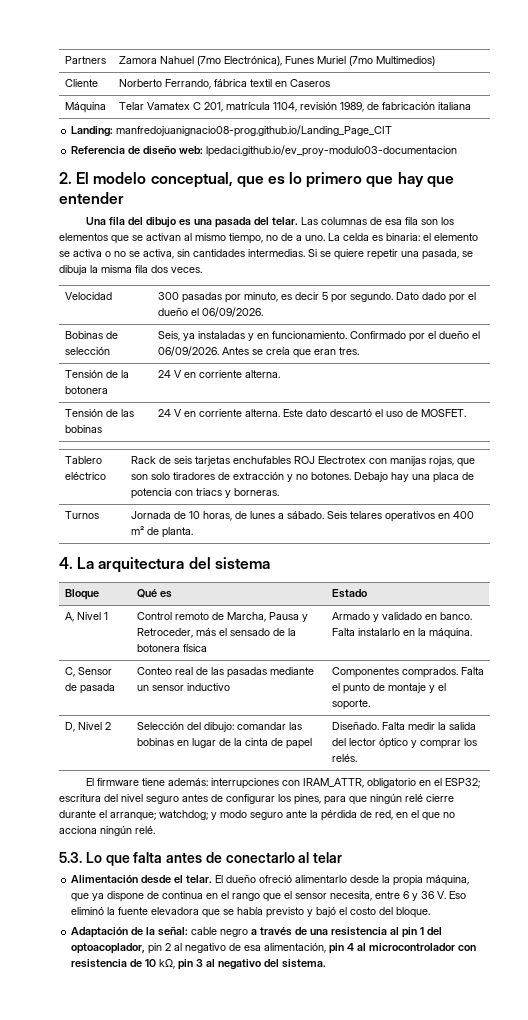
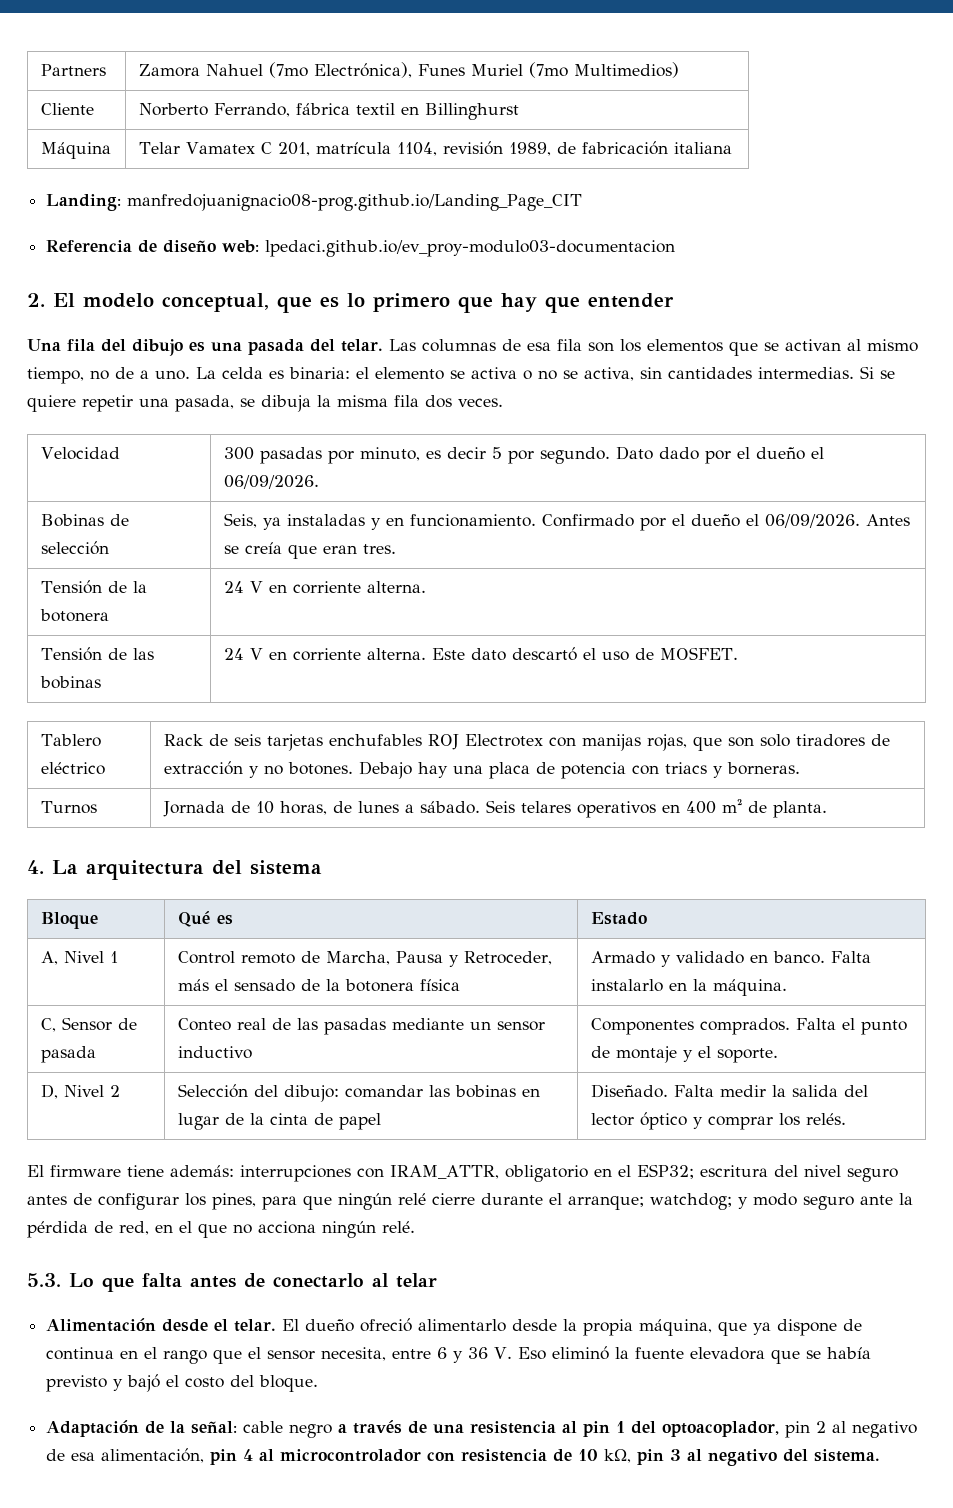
- Cliente | Norberto Ferrando, fábrica textil en Caseros
+ Cliente | Norberto Ferrando, fábrica textil en Billinghurst

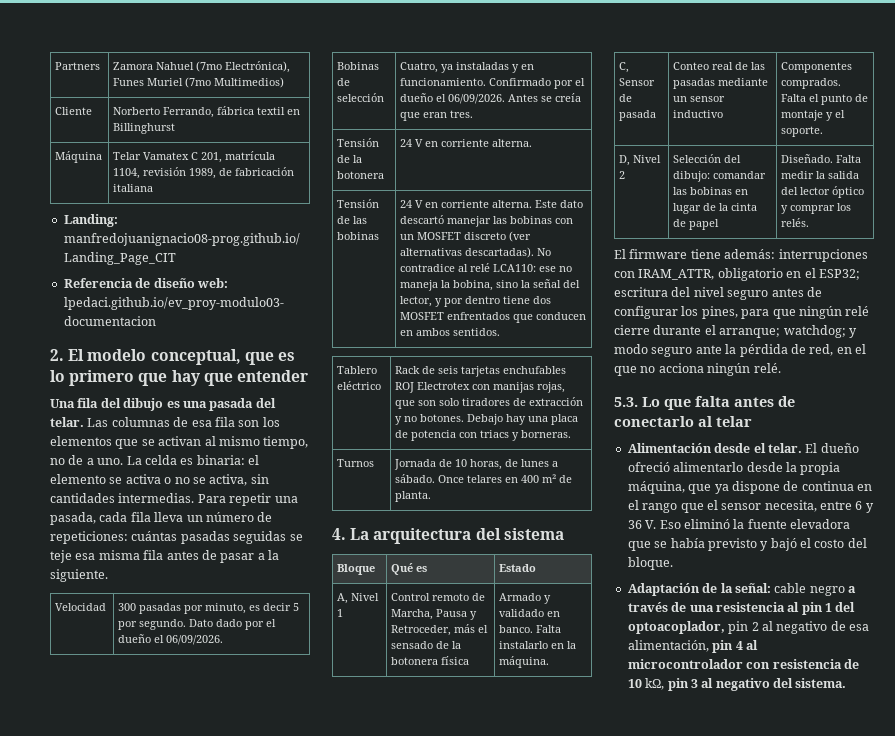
- Si se quiere repetir una pasada, se dibuja la misma fila dos veces.
+ Para repetir una pasada, cada fila lleva un número de repeticiones: cuántas pasadas seguidas se teje esa misma fila antes de pasar a la siguiente.
- Bobinas de selección | Seis, ya instaladas y en funcionamiento. Confirmado por el dueño el 06/09/2026. Antes se creía que eran tres.
+ Bobinas de selección | Cuatro, ya instaladas y en funcionamiento. Confirmado por el dueño el 06/09/2026. Antes se creía que eran tres.
- Este dato descartó el uso de MOSFET.
+ Este dato descartó manejar las bobinas con un MOSFET discreto (ver alternativas descartadas). No contradice al relé LCA110: ese no maneja la bobina, sino la señal del lector, y por dentro tiene dos MOSFET enfrentados que conducen en ambos sentidos.
- Turnos | Jornada de 10 horas, de lunes a sábado. Seis telares operativos en 400 m² de planta.
+ Turnos | Jornada de 10 horas, de lunes a sábado. Once telares en 400 m² de planta.

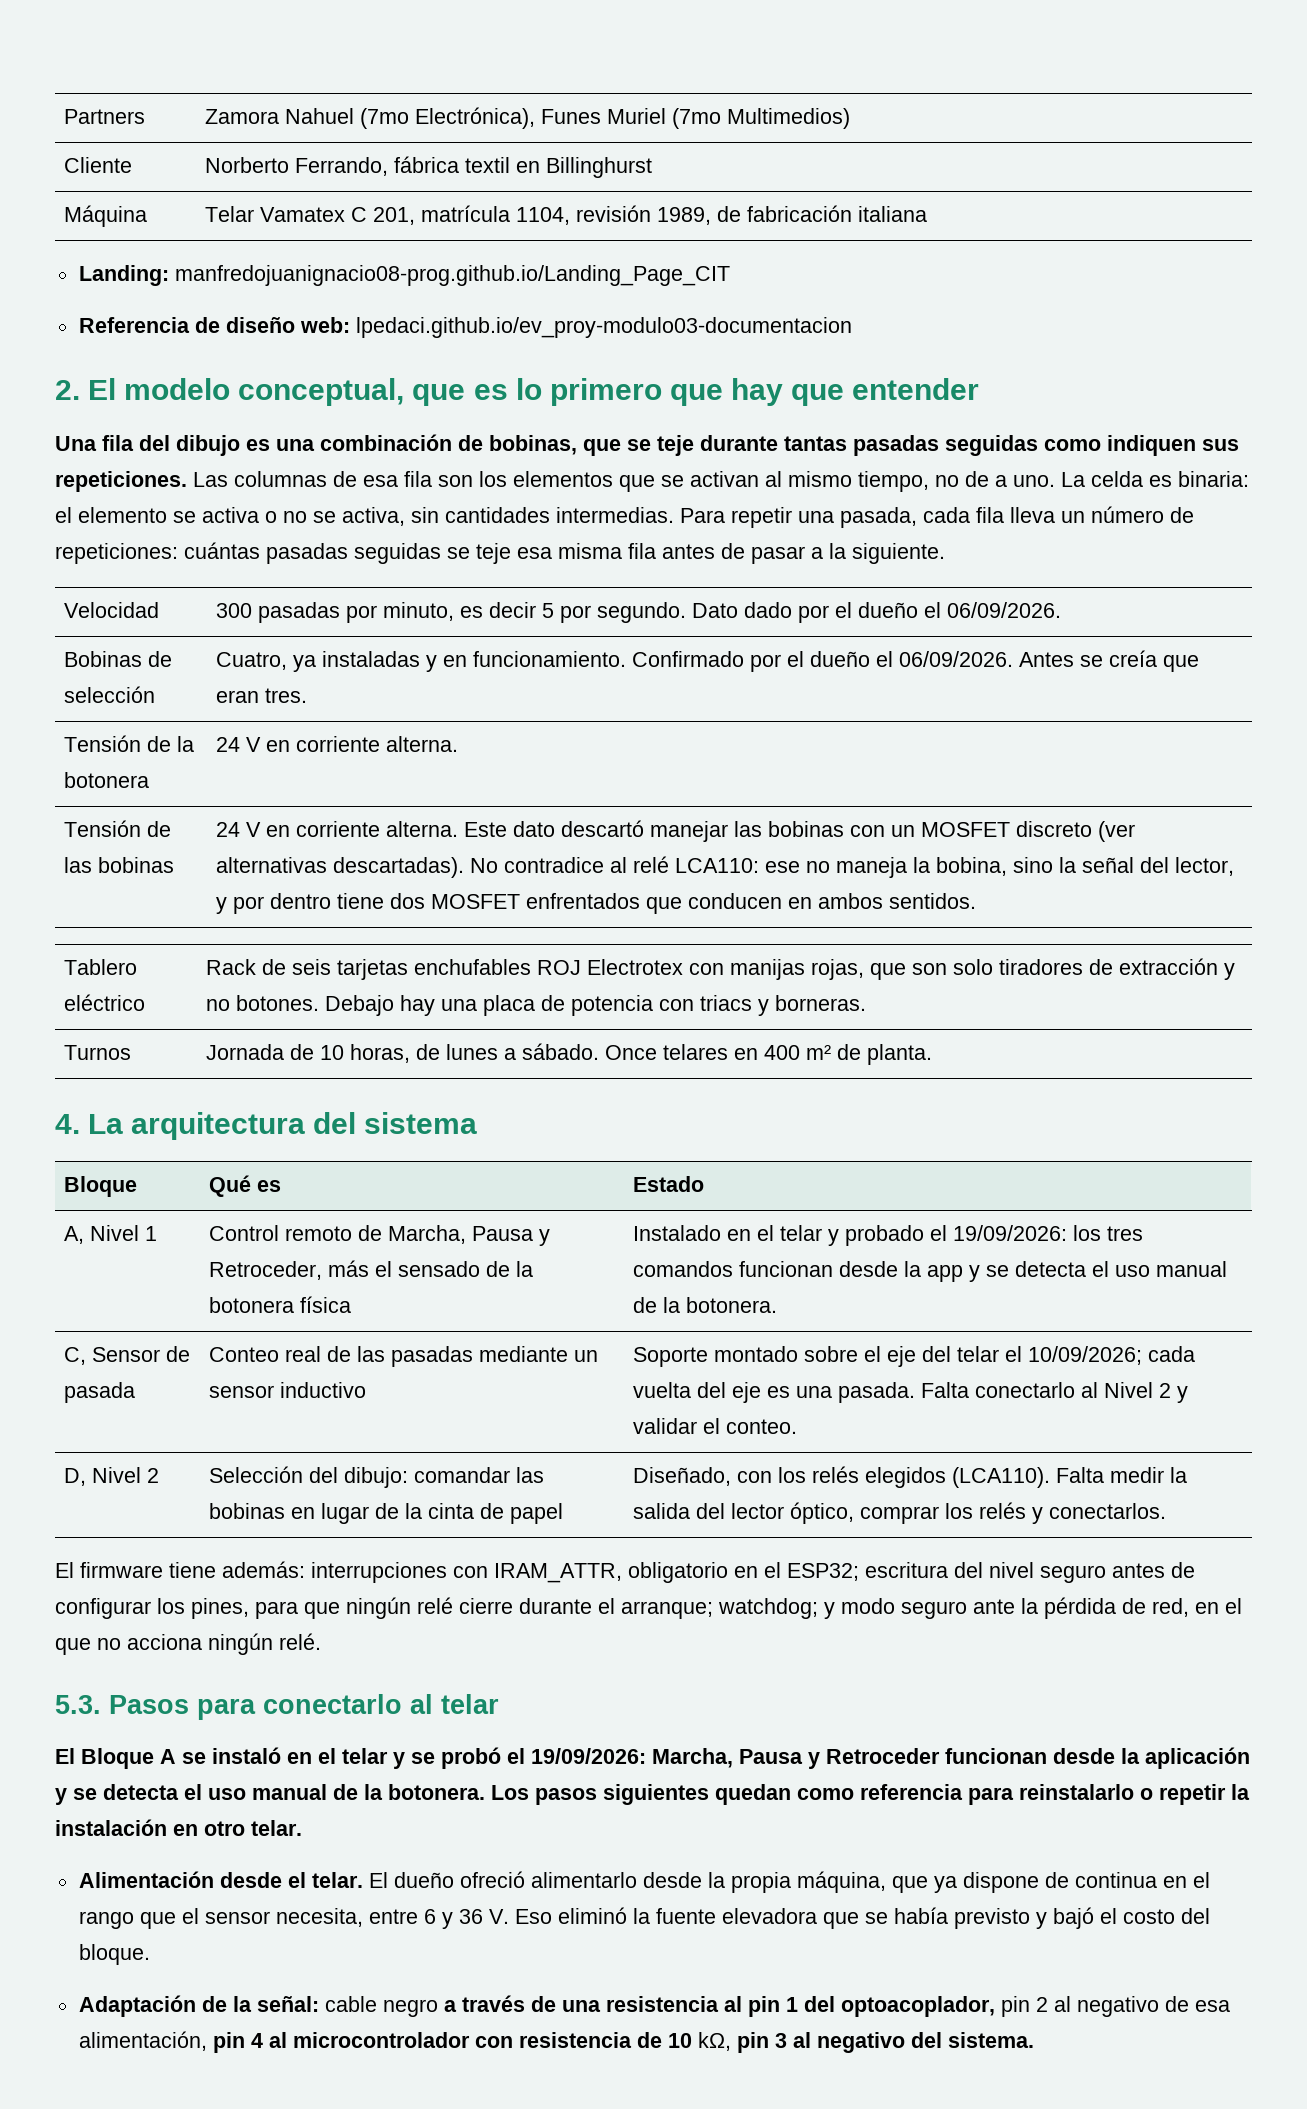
- Una fila del dibujo es una pasada del telar.
+ Una fila del dibujo es una combinación de bobinas, que se teje durante tantas pasadas seguidas como indiquen sus repeticiones.
- Armado y validado en banco. Falta instalarlo en la máquina.
+ Instalado en el telar y probado el 19/09/2026: los tres comandos funcionan desde la app y se detecta el uso manual de la botonera.
- C, Sensor de pasada | Conteo real de las pasadas mediante un sensor inductivo | Componentes comprados. Falta el punto de montaje y el soporte.
+ C, Sensor de pasada | Conteo real de las pasadas mediante un sensor inductivo | Soporte montado sobre el eje del telar el 10/09/2026; cada vuelta del eje es una pasada. Falta conectarlo al Nivel 2 y validar el conteo.
- D, Nivel 2 | Selección del dibujo: comandar las bobinas en lugar de la cinta de papel | Diseñado. Falta medir la salida del lector óptico y comprar los relés.
+ D, Nivel 2 | Selección del dibujo: comandar las bobinas en lugar de la cinta de papel | Diseñado, con los relés elegidos (LCA110). Falta medir la salida del lector óptico, comprar los relés y conectarlos.
- 5.3. Lo que falta antes de conectarlo al telar
+ 5.3. Pasos para conectarlo al telar
+ El Bloque A se instaló en el telar y se probó el 19/09/2026: Marcha, Pausa y Retroceder funcionan desde la aplicación y se detecta el uso manual de la botonera. Los pasos siguientes quedan como referencia para reinstalarlo o repetir la instalación en otro telar.

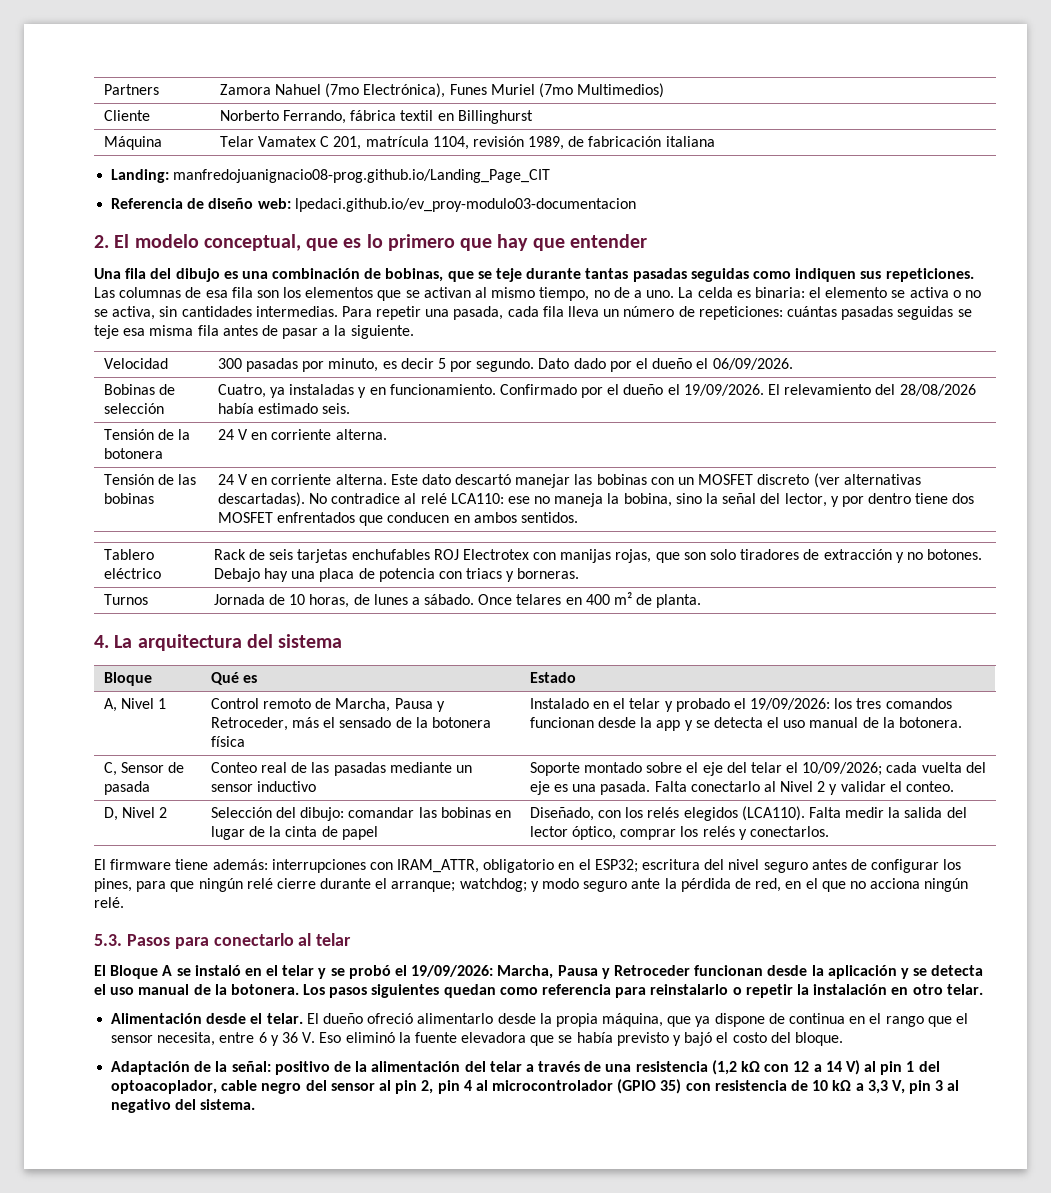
- Bobinas de selección | Cuatro, ya instaladas y en funcionamiento. Confirmado por el dueño el 06/09/2026. Antes se creía que eran tres.
+ Bobinas de selección | Cuatro, ya instaladas y en funcionamiento. Confirmado por el dueño el 19/09/2026. El relevamiento del 28/08/2026 había estimado seis.
- Adaptación de la señal: cable negro a través de una resistencia al pin 1 del optoacoplador, pin 2 al negativo de esa alimentación, pin 4 al microcontrolador con resistencia de 10 kΩ, pin 3 al negativo del sistema.
+ Adaptación de la señal: positivo de la alimentación del telar a través de una resistencia (1,2 kΩ con 12 a 14 V) al pin 1 del optoacoplador, cable negro del sensor al pin 2, pin 4 al microcontrolador (GPIO 35) con resistencia de 10 kΩ a 3,3 V, pin 3 al negativo del sistema.

